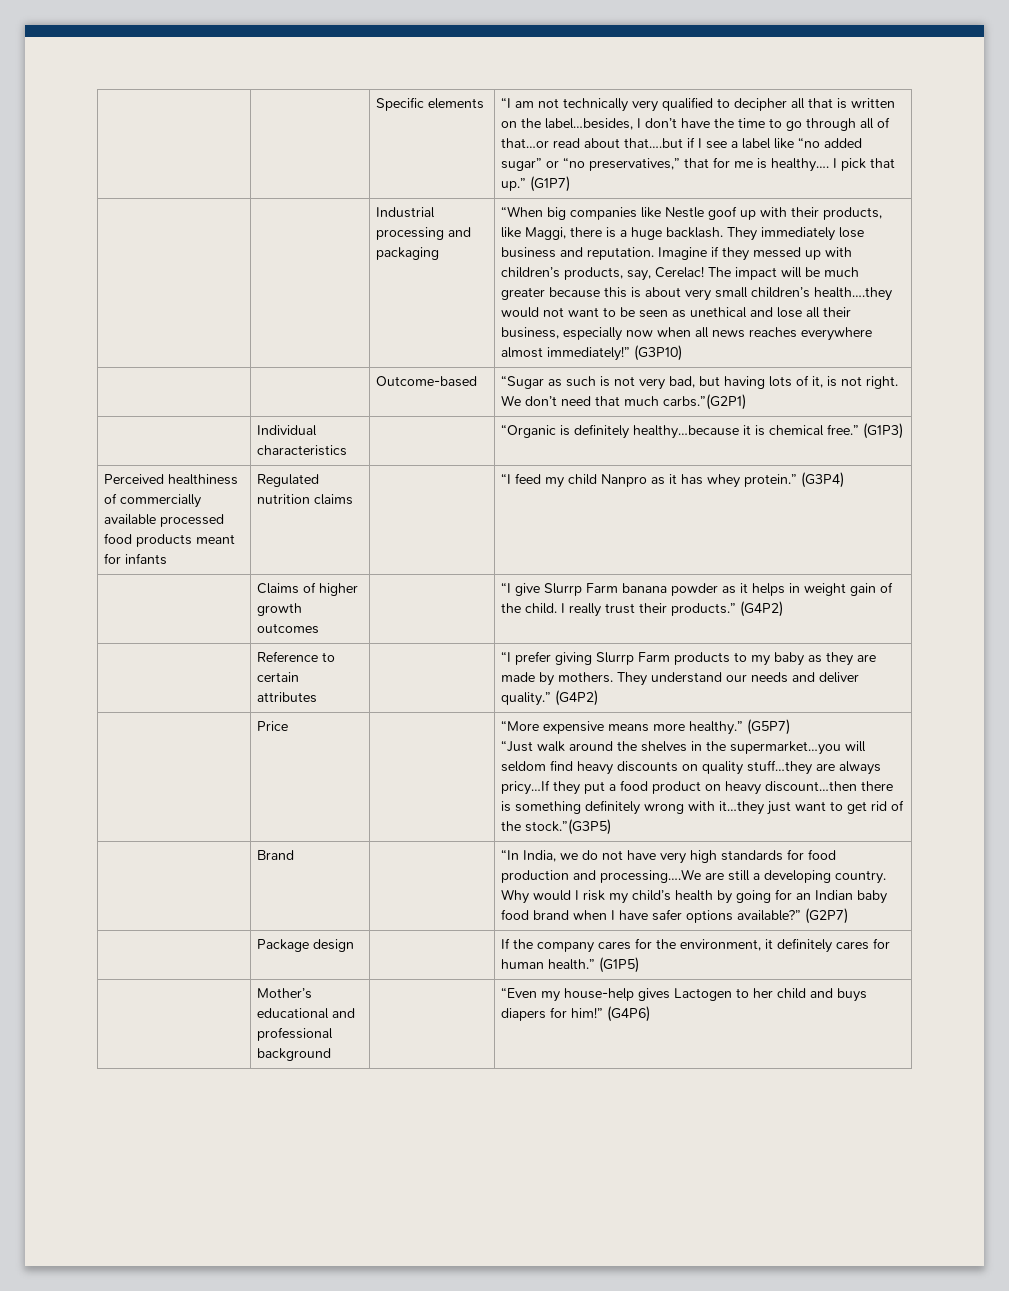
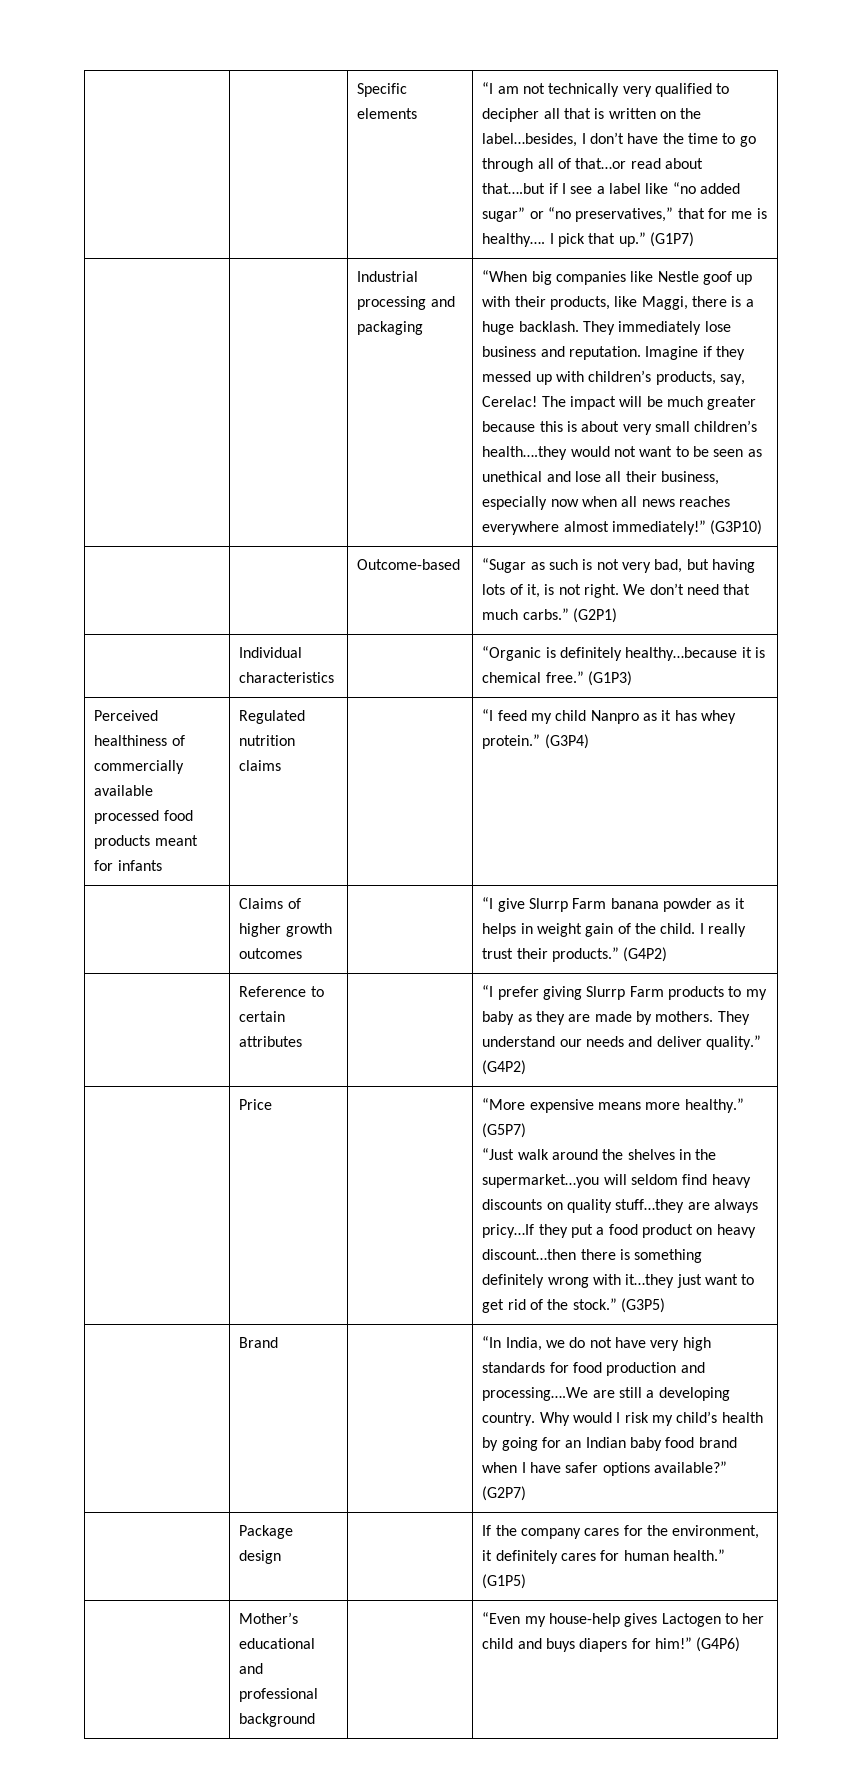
- | | Outcome-based | “Sugar as such is not very bad, but having lots of it, is not right. We don’t need that much carbs.”(G2P1)
+ | | Outcome-based | “Sugar as such is not very bad, but having lots of it, is not right. We don’t need that much carbs.” (G2P1)
- “Just walk around the shelves in the supermarket…you will seldom find heavy discounts on quality stuff…they are always pricy…If they put a food product on heavy discount…then there is something definitely wrong with it…they just want to get rid of the stock.”(G3P5)
+ “Just walk around the shelves in the supermarket…you will seldom find heavy discounts on quality stuff…they are always pricy…If they put a food product on heavy discount…then there is something definitely wrong with it…they just want to get rid of the stock.” (G3P5)

